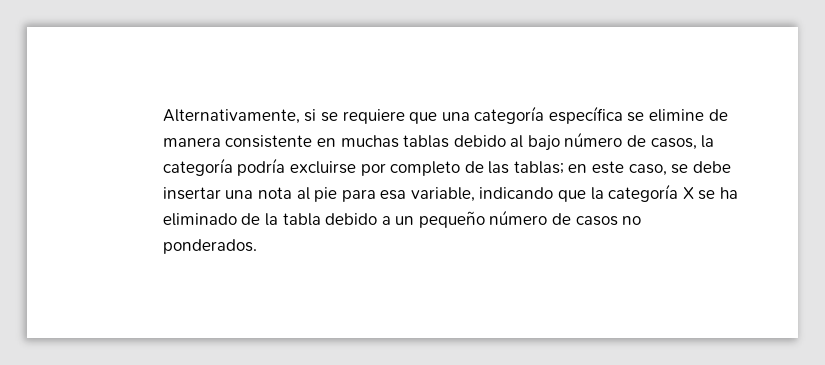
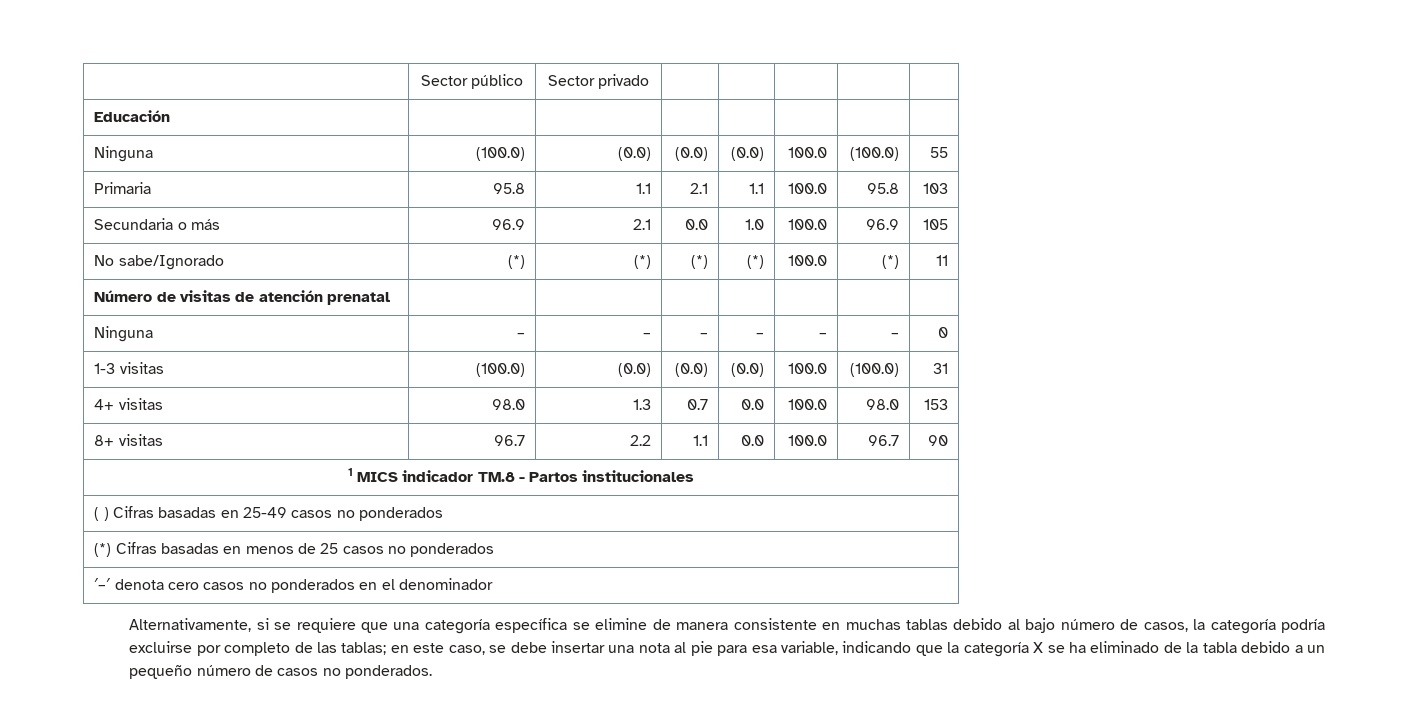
+ | Sector público | Sector privado | | | | |
+ Educación | | | | | | |
+ Ninguna | (100.0) | (0.0) | (0.0) | (0.0) | 100.0 | (100.0) | 55
+ Primaria | 95.8 | 1.1 | 2.1 | 1.1 | 100.0 | 95.8 | 103
+ Secundaria o más | 96.9 | 2.1 | 0.0 | 1.0 | 100.0 | 96.9 | 105
+ No sabe/Ignorado | (*) | (*) | (*) | (*) | 100.0 | (*) | 11
+ Número de visitas de atención prenatal | | | | | | |
+ Ninguna | – | – | – | – | – | – | 0
+ 1-3 visitas | (100.0) | (0.0) | (0.0) | (0.0) | 100.0 | (100.0) | 31
+ 4+ visitas | 98.0 | 1.3 | 0.7 | 0.0 | 100.0 | 98.0 | 153
+ 8+ visitas | 96.7 | 2.2 | 1.1 | 0.0 | 100.0 | 96.7 | 90
+ 1 MICS indicador TM.8 - Partos institucionales
+ ( ) Cifras basadas en 25-49 casos no ponderados
+ (*) Cifras basadas en menos de 25 casos no ponderados
+ ′–′ denota cero casos no ponderados en el denominador

